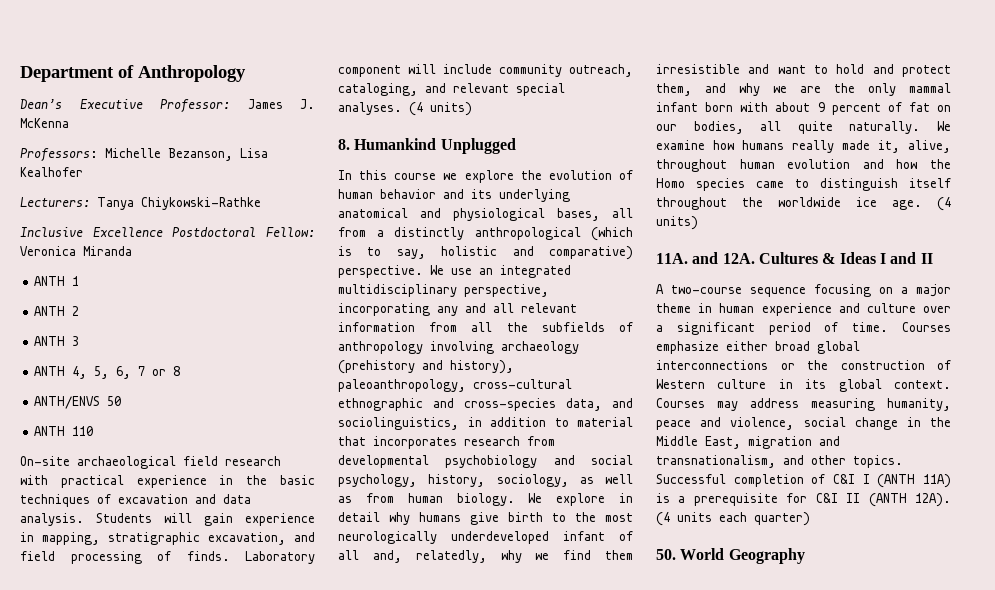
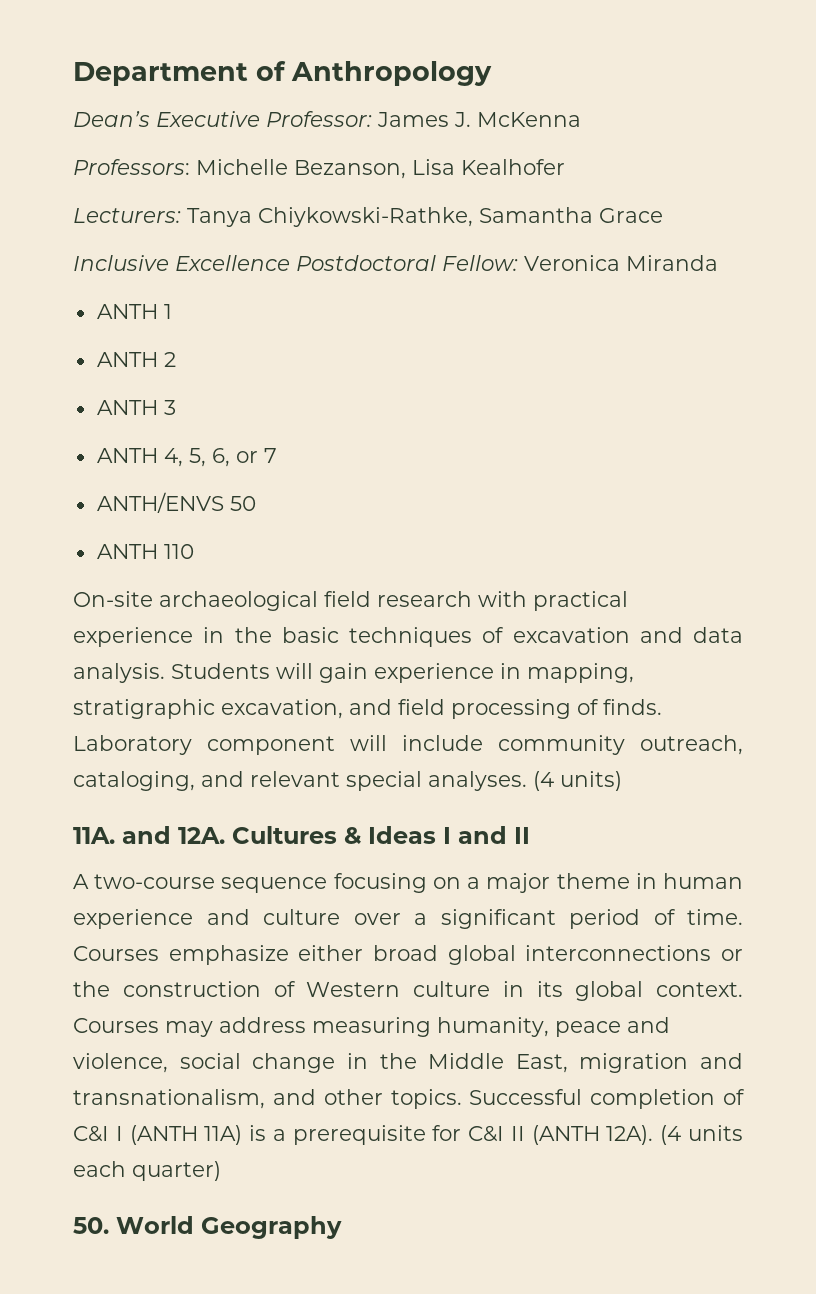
- Lecturers: Tanya Chiykowski-Rathke
+ Lecturers: Tanya Chiykowski-Rathke, Samantha Grace
- ANTH 4, 5, 6, 7 or 8
+ ANTH 4, 5, 6, or 7
- 8. Humankind Unplugged
- In this course we explore the evolution of human behavior and its underlying anatomical and physiological bases, all from a distinctly anthropological (which is to say, holistic and comparative) perspective. We use an integrated multidisciplinary perspective, incorporating any and all relevant information from all the subfields of anthropology involving archaeology (prehistory and history), paleoanthropology, cross-cultural ethnographic and cross-species data, and sociolinguistics, in addition to material that incorporates research from developmental psychobiology and social psychology, history, sociology, as well as from human biology. We explore in detail why humans give birth to the most neurologically underdeveloped infant of all and, relatedly, why we find them irresistible and want to hold and protect them, and why we are the only mammal infant born with about 9 percent of fat on our bodies, all quite naturally. We examine how humans really made it, alive, throughout human evolution and how the Homo species came to distinguish itself throughout the worldwide ice age. (4 units)

